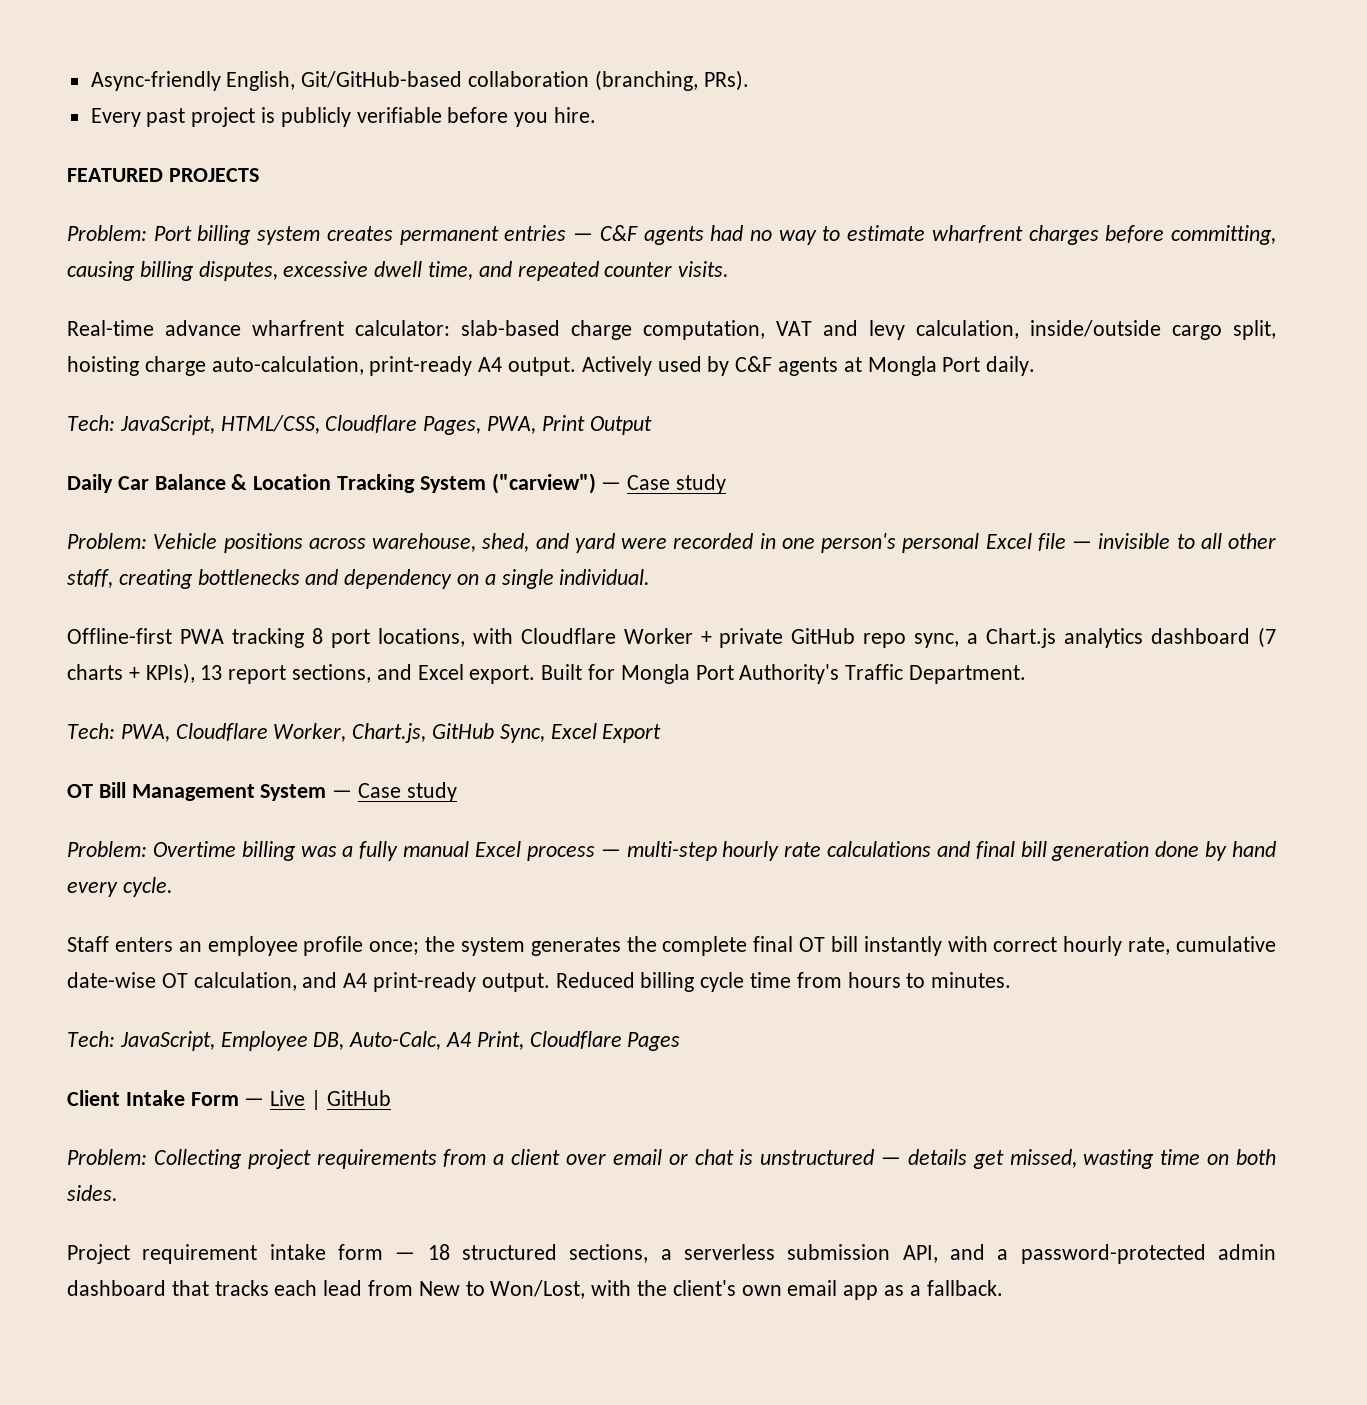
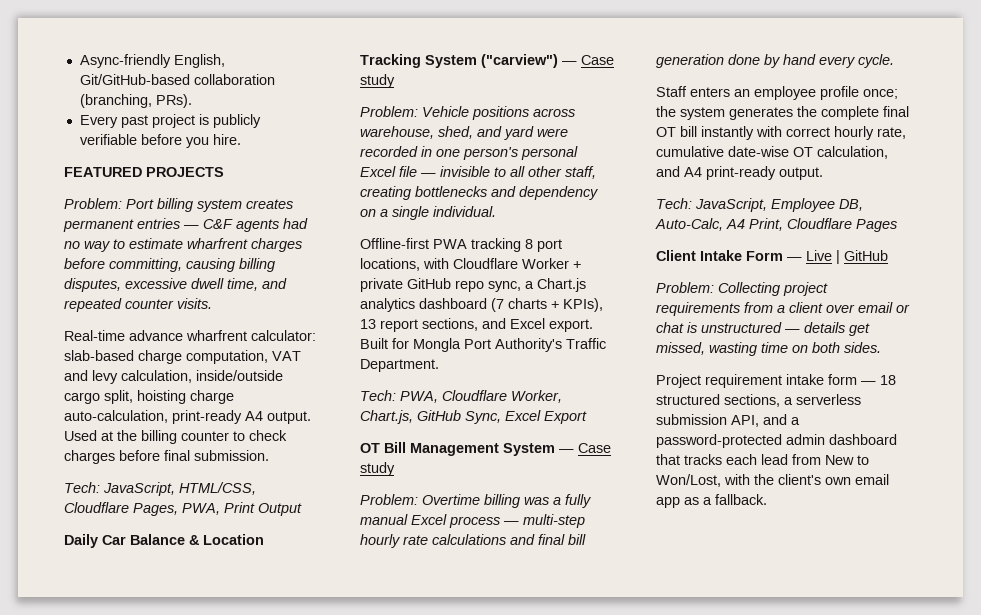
- Actively used by C&F agents at Mongla Port daily.
+ Used at the billing counter to check charges before final submission.
- Reduced billing cycle time from hours to minutes.

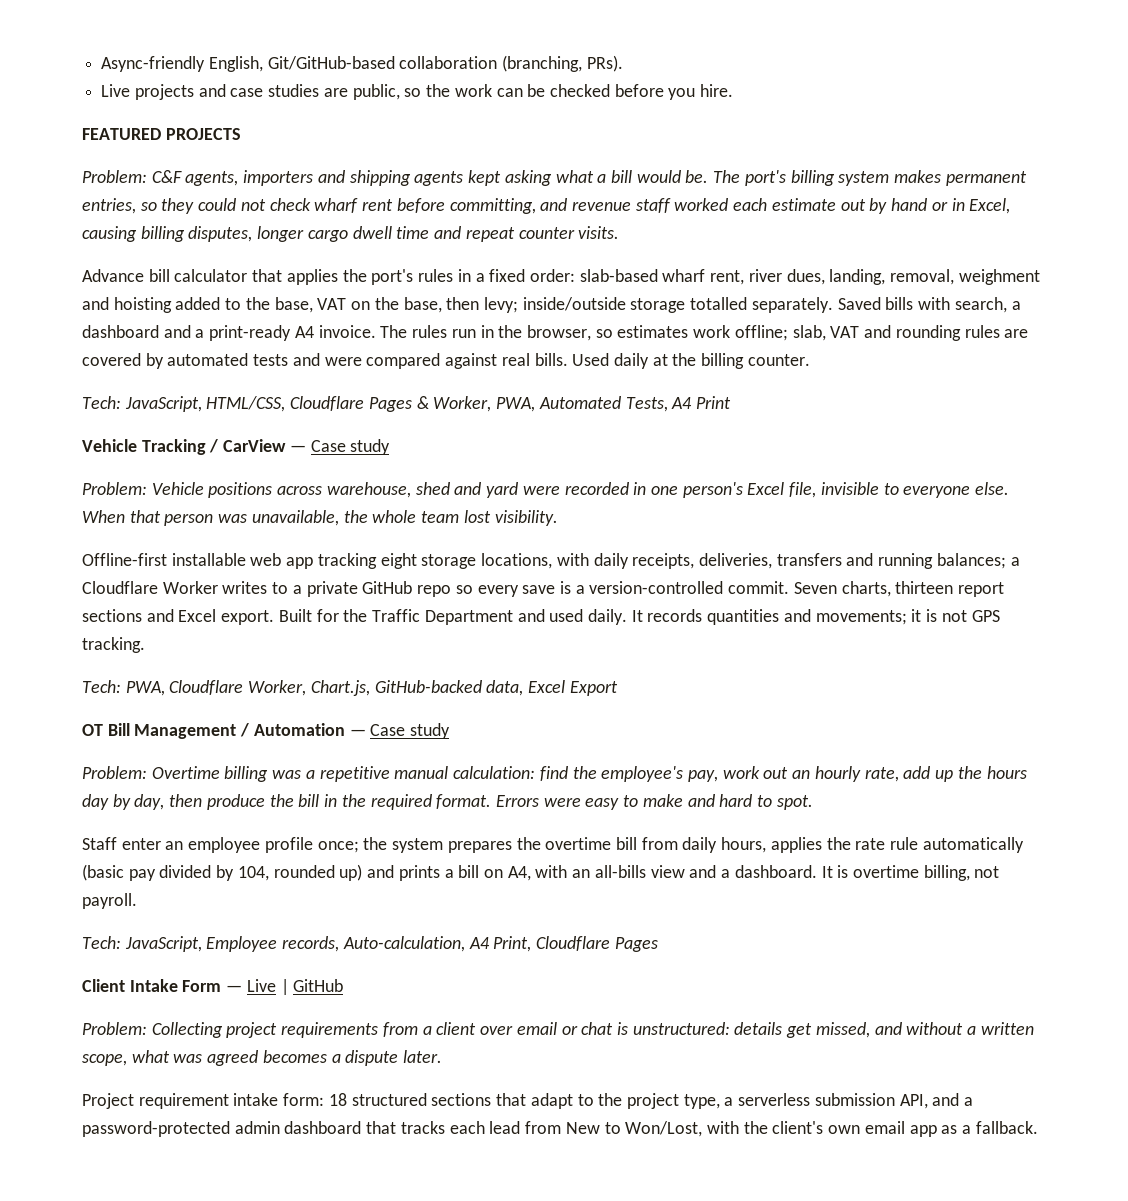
- Every past project is publicly verifiable before you hire.
+ Live projects and case studies are public, so the work can be checked before you hire.
- Problem: Port billing system creates permanent entries — C&F agents had no way to estimate wharfrent charges before committing, causing billing disputes, excessive dwell time, and repeated counter visits.
- Real-time advance wharfrent calculator: slab-based charge computation, VAT and levy calculation, inside/outside cargo split, hoisting charge auto-calculation, print-ready A4 output. Used at the billing counter to check charges before final submission.
- Tech: JavaScript, HTML/CSS, Cloudflare Pages, PWA, Print Output
- Daily Car Balance & Location Tracking System ("carview") — Case study
+ Problem: C&F agents, importers and shipping agents kept asking what a bill would be. The port's billing system makes permanent entries, so they could not check wharf rent before committing, and revenue staff worked each estimate out by hand or in Excel, causing billing disputes, longer cargo dwell time and repeat counter visits.
+ Advance bill calculator that applies the port's rules in a fixed order: slab-based wharf rent, river dues, landing, removal, weighment and hoisting added to the base, VAT on the base, then levy; inside/outside storage totalled separately. Saved bills with search, a dashboard and a print-ready A4 invoice. The rules run in the browser, so estimates work offline; slab, VAT and rounding rules are covered by automated tests and were compared against real bills. Used daily at the billing counter.
+ Tech: JavaScript, HTML/CSS, Cloudflare Pages & Worker, PWA, Automated Tests, A4 Print
+ Vehicle Tracking / CarView — Case study
- Problem: Vehicle positions across warehouse, shed, and yard were recorded in one person's personal Excel file — invisible to all other staff, creating bottlenecks and dependency on a single individual.
- Offline-first PWA tracking 8 port locations, with Cloudflare Worker + private GitHub repo sync, a Chart.js analytics dashboard (7 charts + KPIs), 13 report sections, and Excel export.
+ Problem: Vehicle positions across warehouse, shed and yard were recorded in one person's Excel file, invisible to everyone else. When that person was unavailable, the whole team lost visibility.
+ Offline-first installable web app tracking eight storage locations, with daily receipts, deliveries, transfers and running balances; a Cloudflare Worker writes to a private GitHub repo so every save is a version-controlled commit. Seven charts, thirteen report sections and Excel export.
- Built for Mongla Port Authority's Traffic Department.
+ Built for the Traffic Department and used daily. It records quantities and movements; it is not GPS tracking.
- Tech: PWA, Cloudflare Worker, Chart.js, GitHub Sync, Excel Export
+ Tech: PWA, Cloudflare Worker, Chart.js, GitHub-backed data, Excel Export
- OT Bill Management System — Case study
+ OT Bill Management / Automation — Case study
- Problem: Overtime billing was a fully manual Excel process — multi-step hourly rate calculations and final bill generation done by hand every cycle.
+ Problem: Overtime billing was a repetitive manual calculation: find the employee's pay, work out an hourly rate, add up the hours day by day, then produce the bill in the required format. Errors were easy to make and hard to spot.
- Staff enters an employee profile once; the system generates the complete final OT bill instantly with correct hourly rate, cumulative date-wise OT calculation, and A4 print-ready output.
+ Staff enter an employee profile once; the system prepares the overtime bill from daily hours, applies the rate rule automatically (basic pay divided by 104, rounded up) and prints a bill on A4, with an all-bills view and a dashboard. It is overtime billing, not payroll.
- Tech: JavaScript, Employee DB, Auto-Calc, A4 Print, Cloudflare Pages
+ Tech: JavaScript, Employee records, Auto-calculation, A4 Print, Cloudflare Pages
- Problem: Collecting project requirements from a client over email or chat is unstructured — details get missed, wasting time on both sides.
- Project requirement intake form — 18 structured sections, a serverless submission API, and a password-protected admin dashboard that tracks each lead from New to Won/Lost, with the client's own email app as a fallback.
+ Problem: Collecting project requirements from a client over email or chat is unstructured: details get missed, and without a written scope, what was agreed becomes a dispute later.
+ Project requirement intake form: 18 structured sections that adapt to the project type, a serverless submission API, and a password-protected admin dashboard that tracks each lead from New to Won/Lost, with the client's own email app as a fallback.

